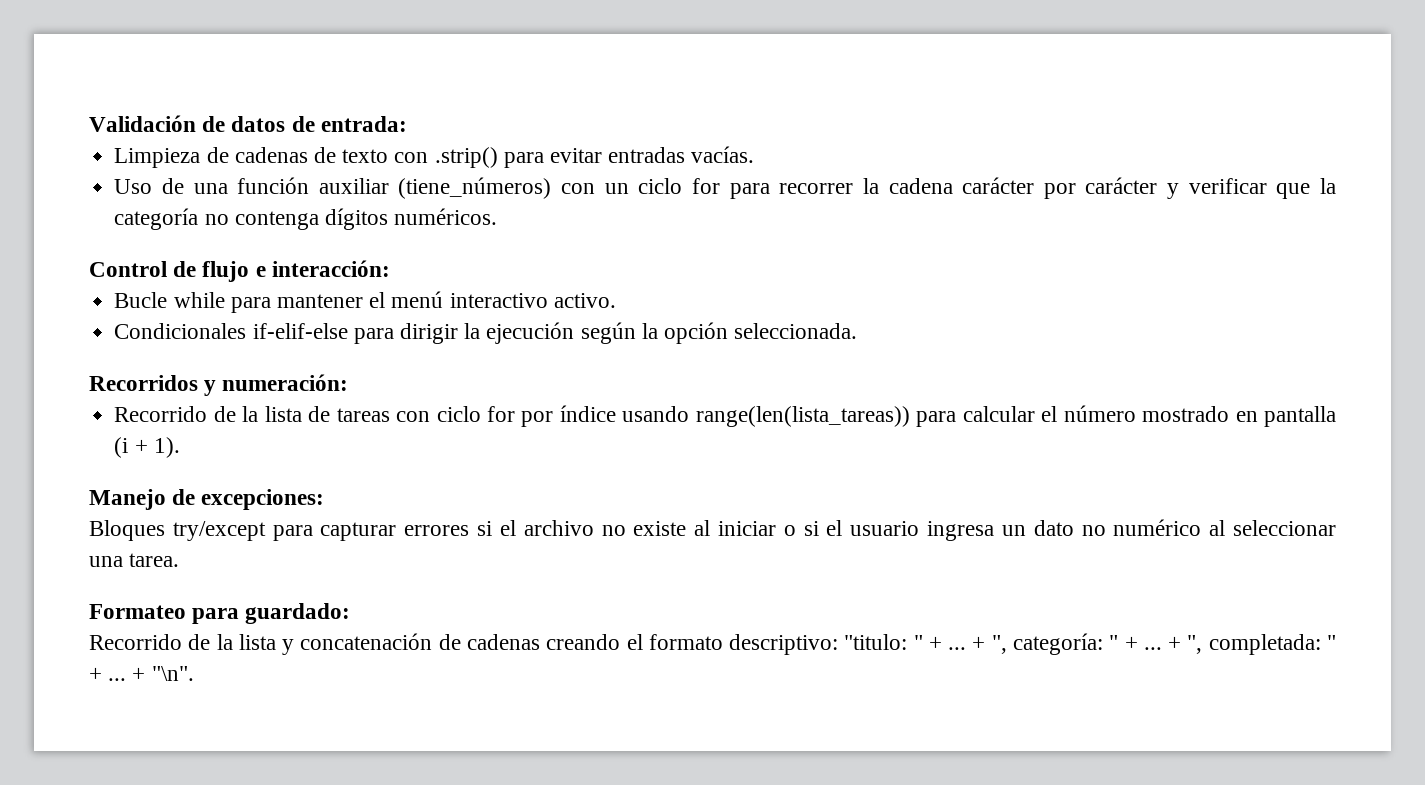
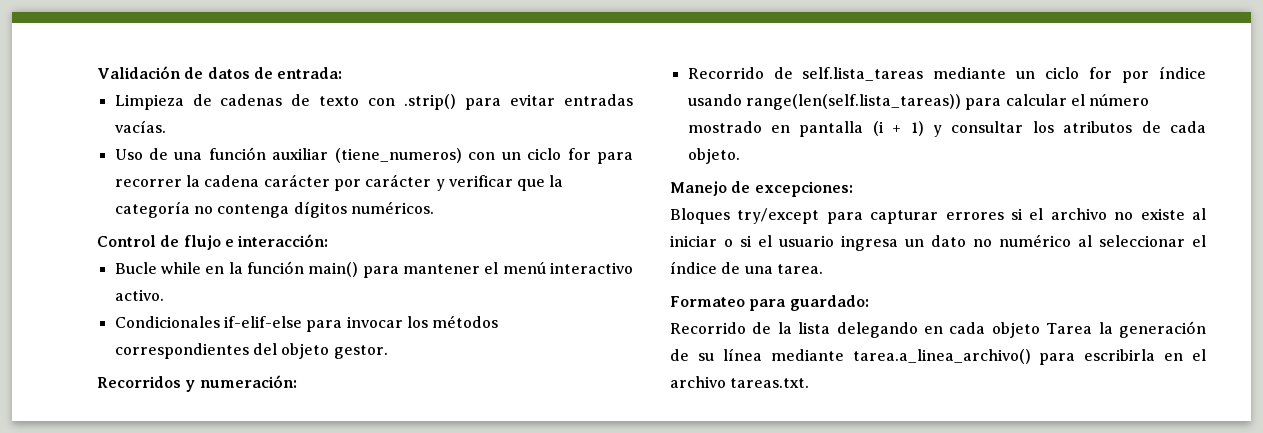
- Uso de una función auxiliar (tiene_números) con un ciclo for para recorrer la cadena carácter por carácter y verificar que la categoría no contenga dígitos numéricos.
+ Uso de una función auxiliar (tiene_numeros) con un ciclo for para recorrer la cadena carácter por carácter y verificar que la categoría no contenga dígitos numéricos.
- Bucle while para mantener el menú interactivo activo.
+ Bucle while en la función main() para mantener el menú interactivo activo.
- Condicionales if-elif-else para dirigir la ejecución según la opción seleccionada.
+ Condicionales if-elif-else para invocar los métodos correspondientes del objeto gestor.
- Recorrido de la lista de tareas con ciclo for por índice usando range(len(lista_tareas)) para calcular el número mostrado en pantalla (i + 1).
+ Recorrido de self.lista_tareas mediante un ciclo for por índice usando range(len(self.lista_tareas)) para calcular el número mostrado en pantalla (i + 1) y consultar los atributos de cada objeto.
- Bloques try/except para capturar errores si el archivo no existe al iniciar o si el usuario ingresa un dato no numérico al seleccionar una tarea.
+ Bloques try/except para capturar errores si el archivo no existe al iniciar o si el usuario ingresa un dato no numérico al seleccionar el índice de una tarea.
- Recorrido de la lista y concatenación de cadenas creando el formato descriptivo: "titulo: " + ... + ", categoría: " + ... + ", completada: " + ... + "\n".
+ Recorrido de la lista delegando en cada objeto Tarea la generación de su línea mediante tarea.a_linea_archivo() para escribirla en el archivo tareas.txt.

